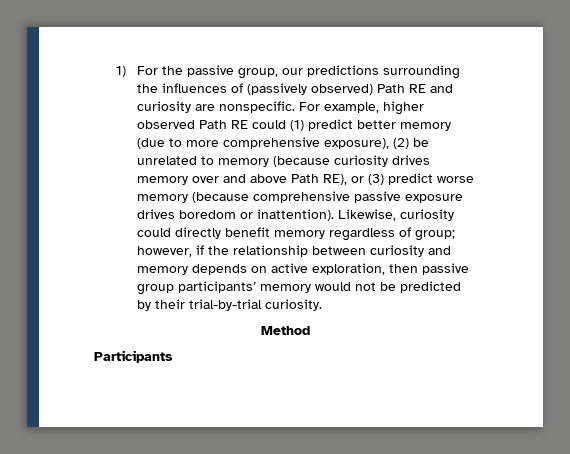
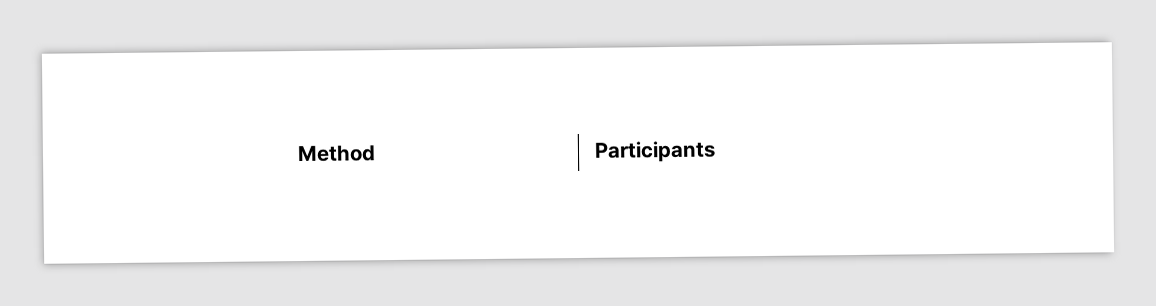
- 1) For the passive group, our predictions surrounding the influences of (passively observed) Path RE and curiosity are nonspecific. For example, higher observed Path RE could (1) predict better memory (due to more comprehensive exposure), (2) be unrelated to memory (because curiosity drives memory over and above Path RE), or (3) predict worse memory (because comprehensive passive exposure drives boredom or inattention). Likewise, curiosity could directly benefit memory regardless of group; however, if the relationship between curiosity and memory depends on active exploration, then passive group participants’ memory would not be predicted by their trial-by-trial curiosity.

